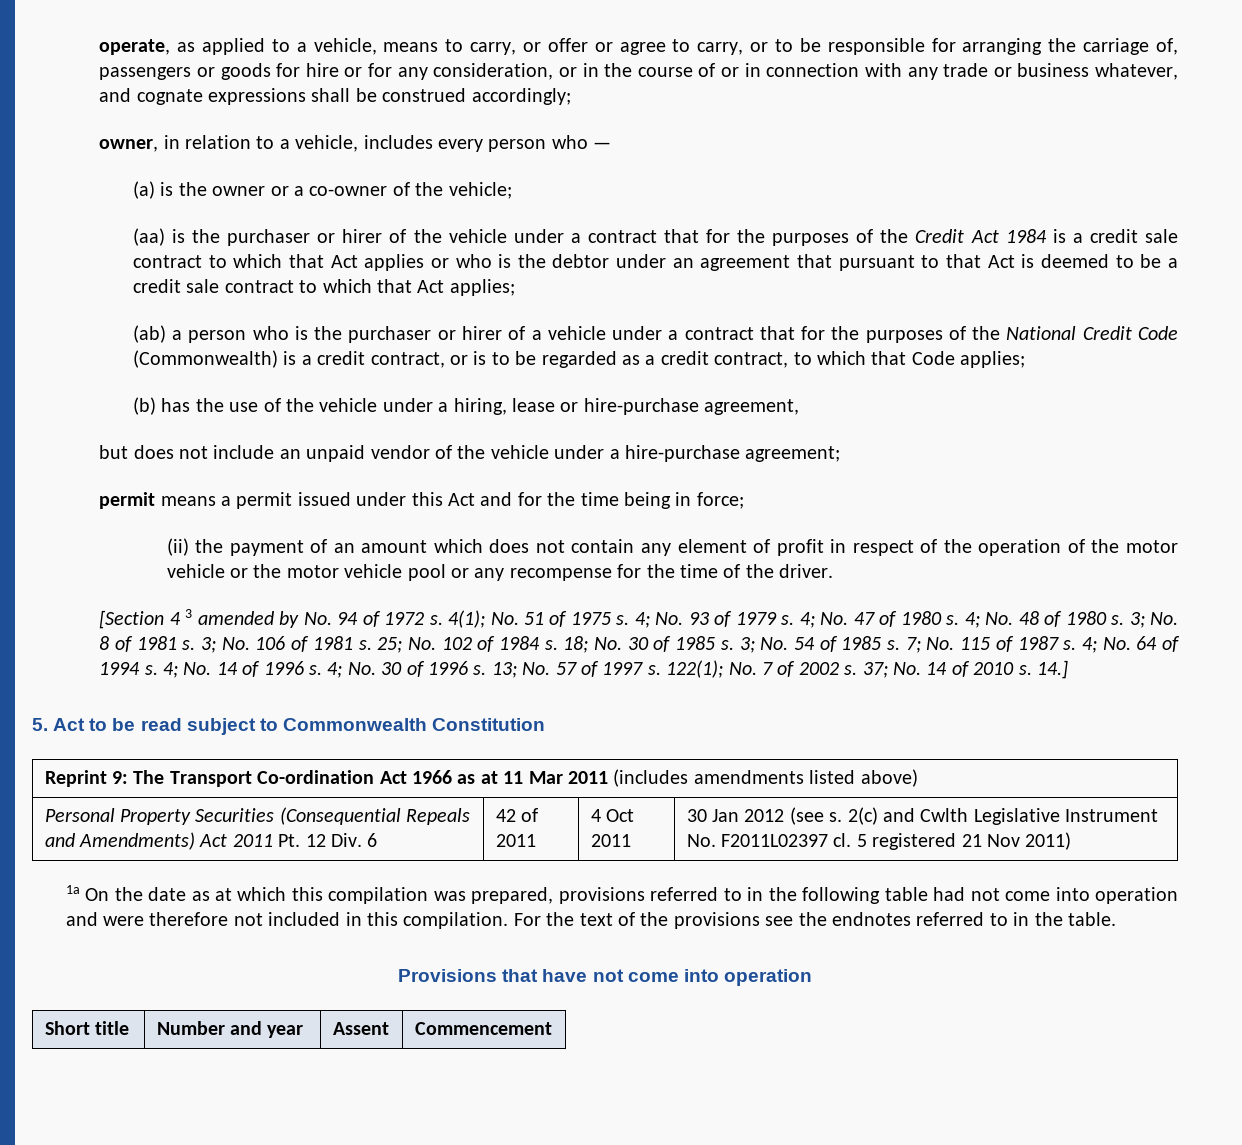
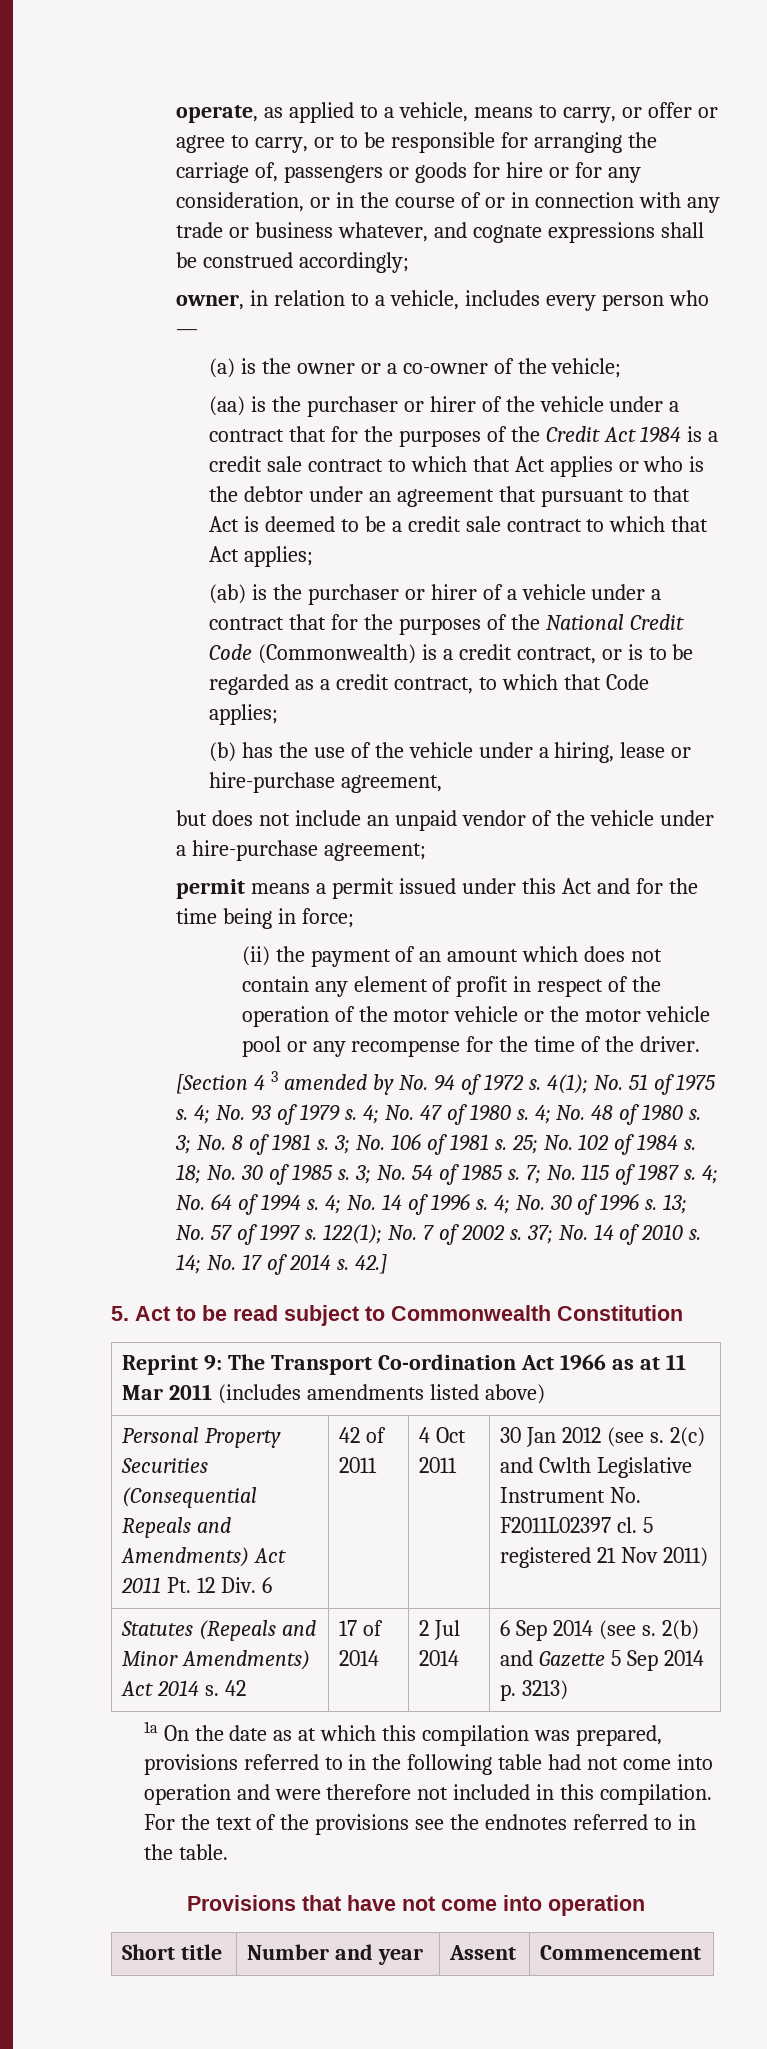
- (ab) a person who is the purchaser or hirer of a vehicle under a contract that for the purposes of the National Credit Code (Commonwealth) is a credit contract, or is to be regarded as a credit contract, to which that Code applies;
+ (ab) is the purchaser or hirer of a vehicle under a contract that for the purposes of the National Credit Code (Commonwealth) is a credit contract, or is to be regarded as a credit contract, to which that Code applies;
- 14.]
+ 14; No. 17 of 2014 s. 42.]
+ Statutes (Repeals and Minor Amendments) Act 2014 s. 42 | 17 of 2014 | 2 Jul 2014 | 6 Sep 2014 (see s. 2(b) and Gazette 5 Sep 2014 p. 3213)

